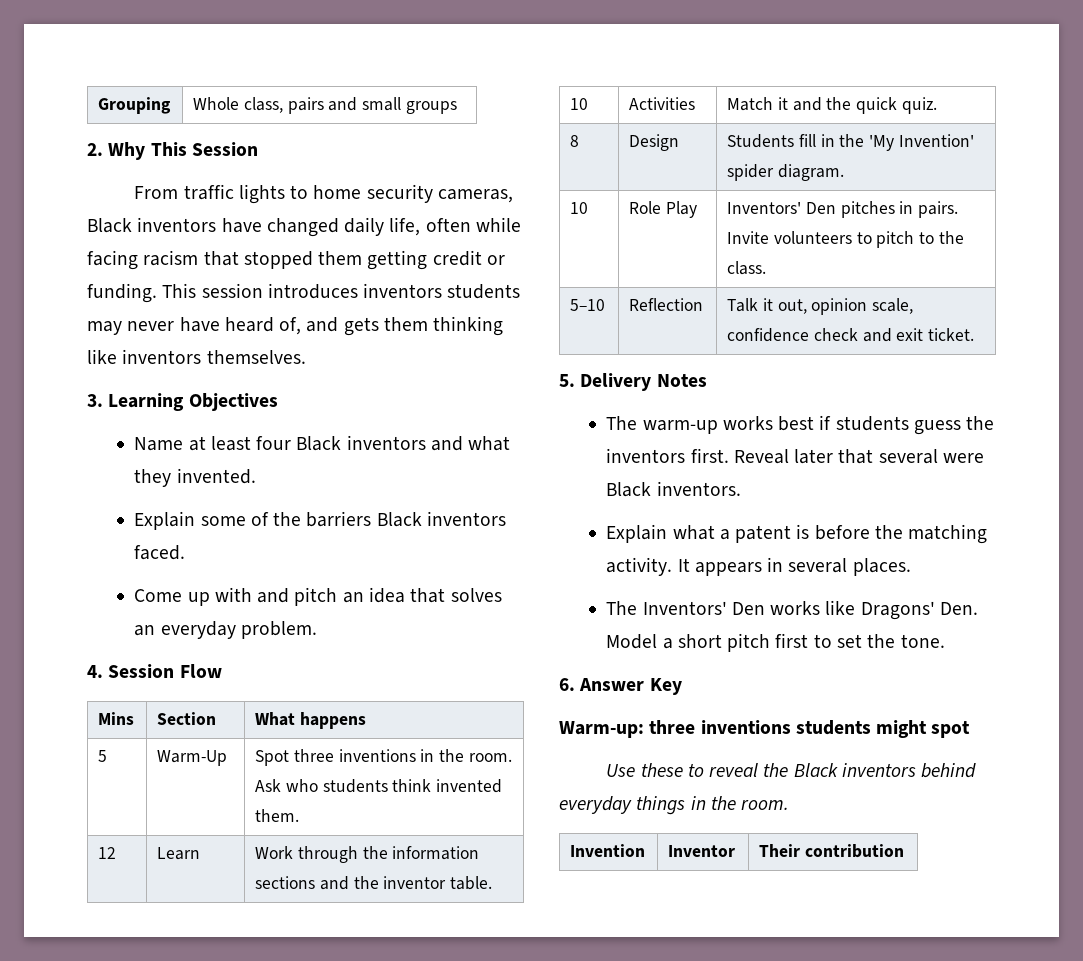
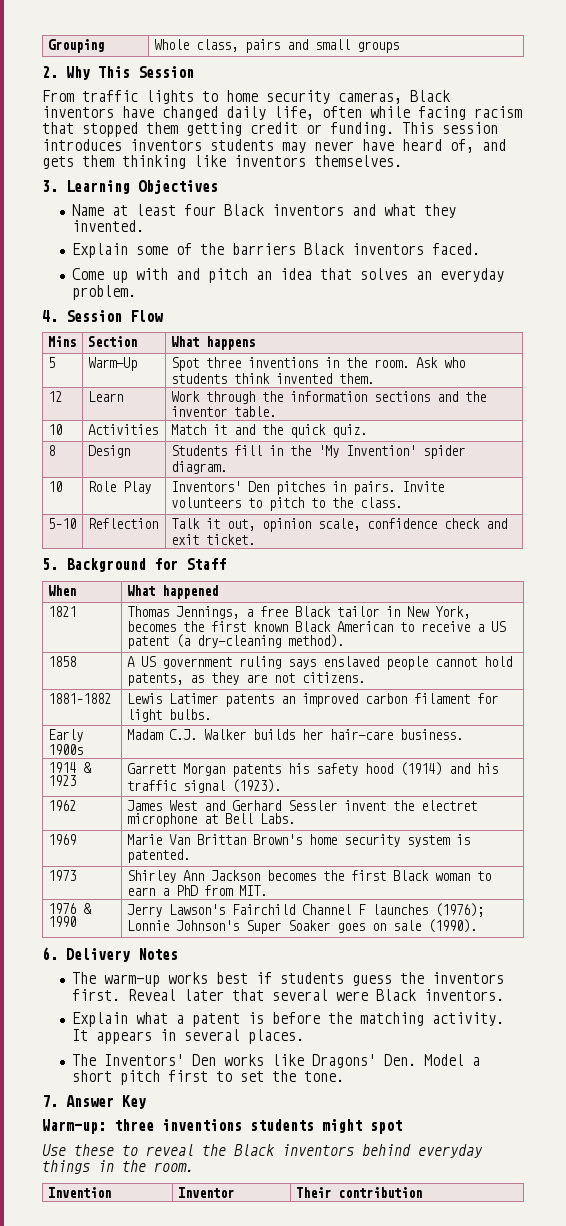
- 5. Delivery Notes
+ 5. Background for Staff
+ When | What happened
+ 1821 | Thomas Jennings, a free Black tailor in New York, becomes the first known Black American to receive a US patent (a dry-cleaning method).
+ 1858 | A US government ruling says enslaved people cannot hold patents, as they are not citizens.
+ 1881–1882 | Lewis Latimer patents an improved carbon filament for light bulbs.
+ Early 1900s | Madam C.J. Walker builds her hair-care business.
+ 1914 & 1923 | Garrett Morgan patents his safety hood (1914) and his traffic signal (1923).
+ 1962 | James West and Gerhard Sessler invent the electret microphone at Bell Labs.
+ 1969 | Marie Van Brittan Brown's home security system is patented.
+ 1973 | Shirley Ann Jackson becomes the first Black woman to earn a PhD from MIT.
+ 1976 & 1990 | Jerry Lawson's Fairchild Channel F launches (1976); Lonnie Johnson's Super Soaker goes on sale (1990).
+ 6. Delivery Notes
- 6. Answer Key
+ 7. Answer Key

